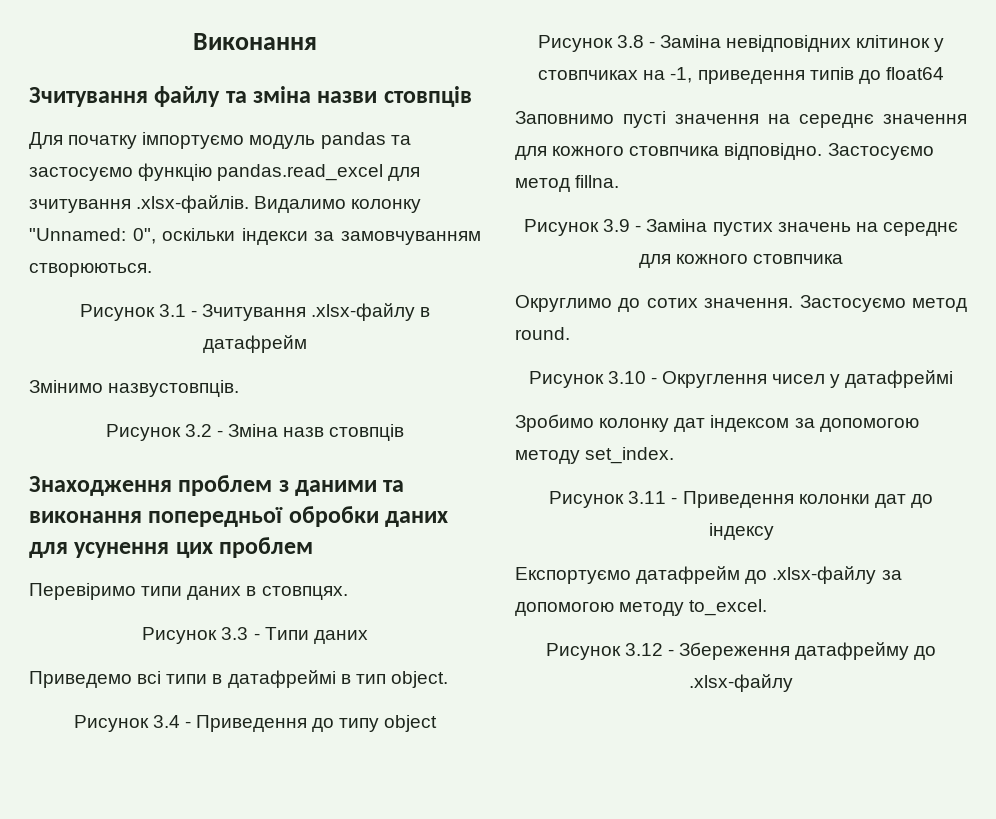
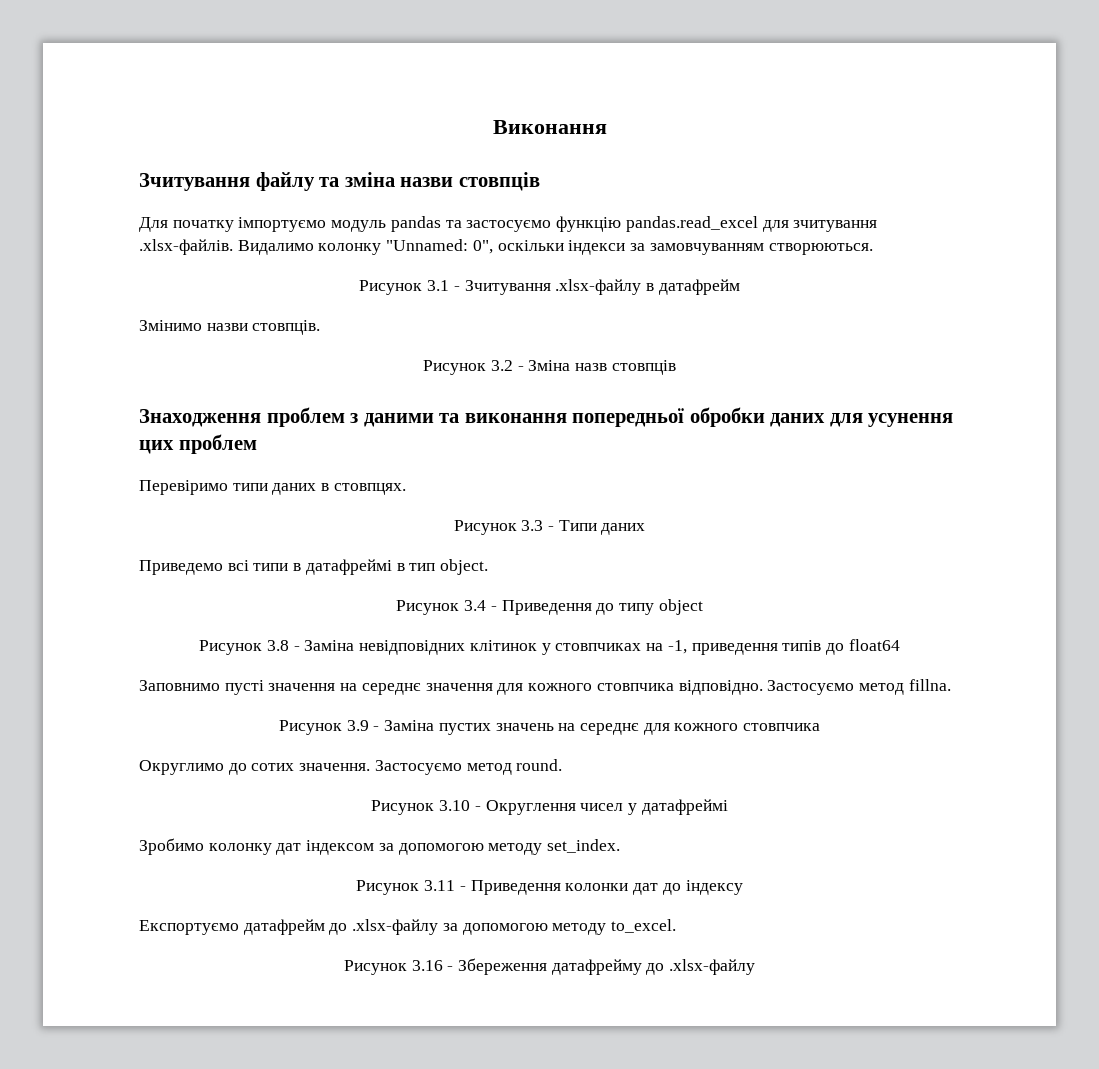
- Змінимо назвустовпців.
+ Змінимо назви стовпців.
- Рисунок 3.12 - Збереження датафрейму до .xlsx-файлу
+ Рисунок 3.16 - Збереження датафрейму до .xlsx-файлу

